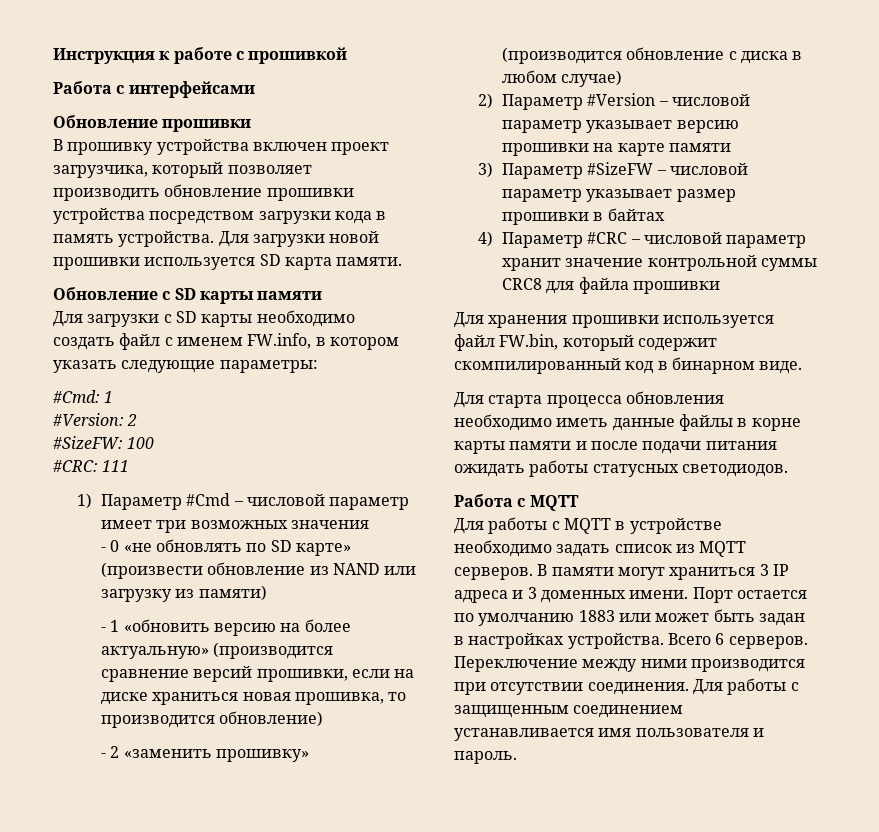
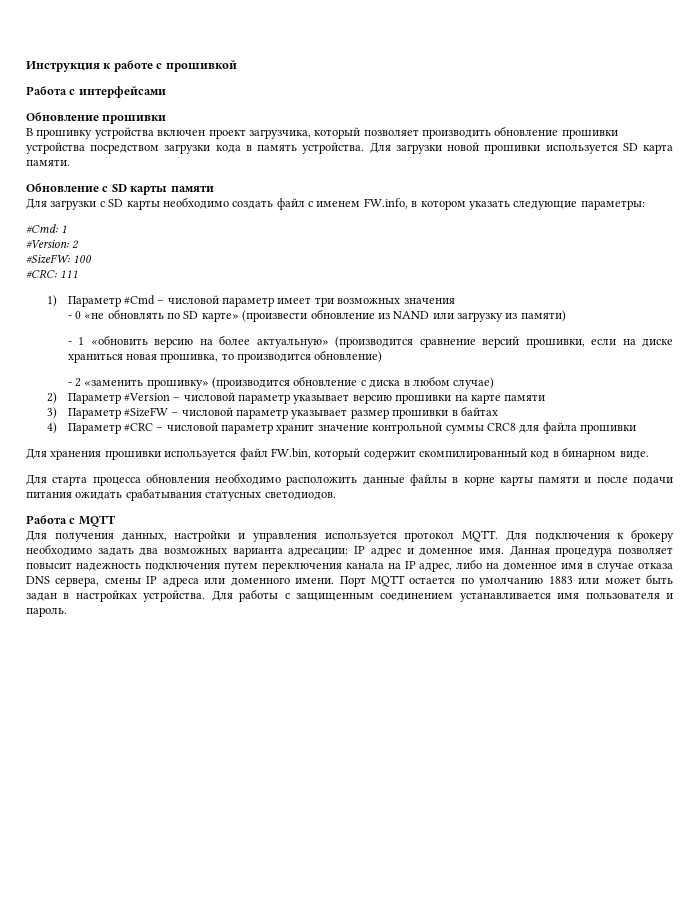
- Для старта процесса обновления необходимо иметь данные файлы в корне карты памяти и после подачи питания ожидать работы статусных светодиодов.
+ Для старта процесса обновления необходимо расположить данные файлы в корне карты памяти и после подачи питания ожидать срабатывания статусных светодиодов.
- Для работы с MQTT в устройстве необходимо задать список из MQTT серверов. В памяти могут храниться 3 IP адреса и 3 доменных имени.
+ Для получения данных, настройки и управления используется протокол MQTT. Для подключения к брокеру необходимо задать два возможных варианта адресации: IP адрес и доменное имя. Данная процедура позволяет повысит надежность подключения путем переключения канала на IP адрес, либо на доменное имя в случае отказа DNS сервера, смены IP адреса или доменного имени.
- Порт остается по умолчанию 1883 или может быть задан в настройках устройства.
+ Порт MQTT остается по умолчанию 1883 или может быть задан в настройках устройства.
- Всего 6 серверов. Переключение между ними производится при отсутствии соединения.

